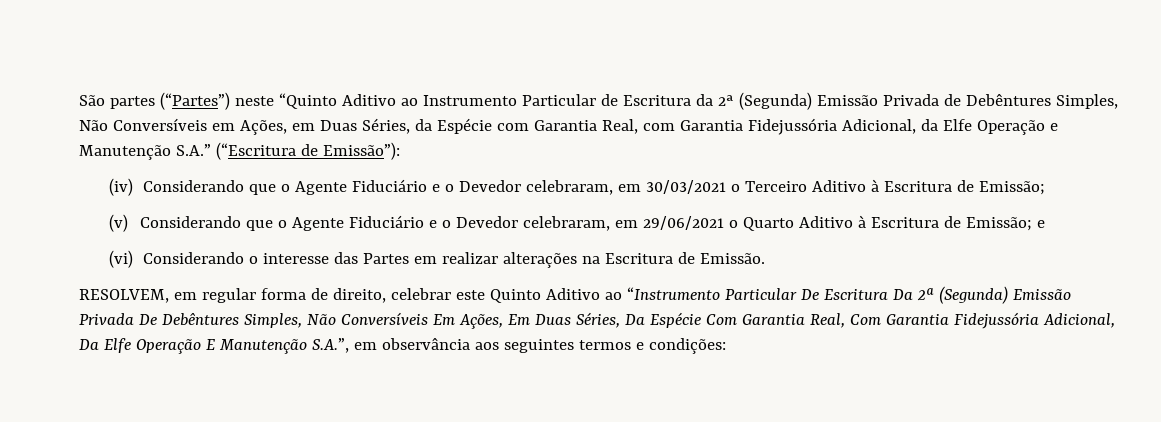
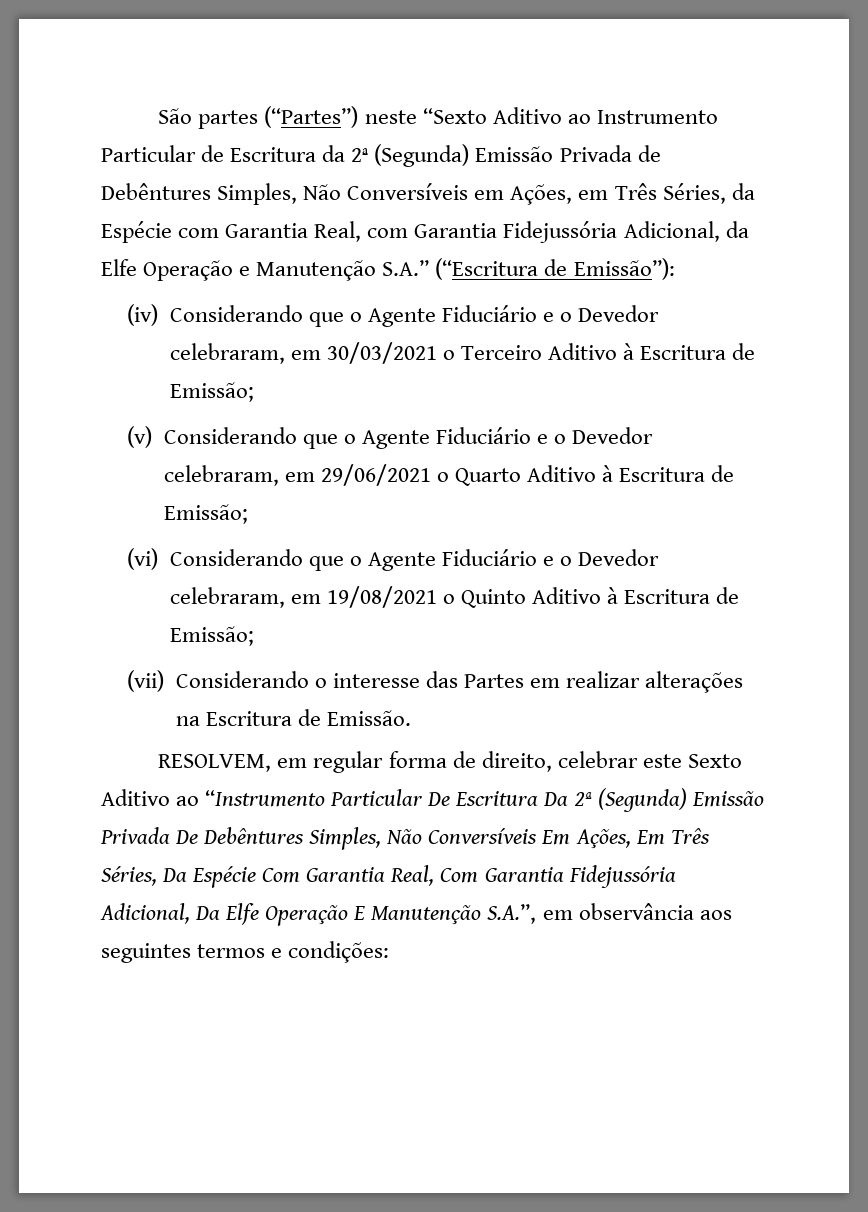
- São partes (“Partes”) neste “Quinto Aditivo ao Instrumento Particular de Escritura da 2ª (Segunda) Emissão Privada de Debêntures Simples, Não Conversíveis em Ações, em Duas Séries, da Espécie com Garantia Real, com Garantia Fidejussória Adicional, da Elfe Operação e Manutenção S.A.” (“Escritura de Emissão”):
+ São partes (“Partes”) neste “Sexto Aditivo ao Instrumento Particular de Escritura da 2ª (Segunda) Emissão Privada de Debêntures Simples, Não Conversíveis em Ações, em Três Séries, da Espécie com Garantia Real, com Garantia Fidejussória Adicional, da Elfe Operação e Manutenção S.A.” (“Escritura de Emissão”):
- (v) Considerando que o Agente Fiduciário e o Devedor celebraram, em 29/06/2021 o Quarto Aditivo à Escritura de Emissão; e
- (vi) Considerando o interesse das Partes em realizar alterações na Escritura de Emissão.
+ (v) Considerando que o Agente Fiduciário e o Devedor celebraram, em 29/06/2021 o Quarto Aditivo à Escritura de Emissão;
+ (vi) Considerando que o Agente Fiduciário e o Devedor celebraram, em 19/08/2021 o Quinto Aditivo à Escritura de Emissão;
+ (vii) Considerando o interesse das Partes em realizar alterações na Escritura de Emissão.
- RESOLVEM, em regular forma de direito, celebrar este Quinto Aditivo ao “Instrumento Particular De Escritura Da 2ª (Segunda) Emissão Privada De Debêntures Simples, Não Conversíveis Em Ações, Em Duas Séries, Da Espécie Com Garantia Real, Com Garantia Fidejussória Adicional, Da Elfe Operação E Manutenção S.A.”, em observância aos seguintes termos e condições:
+ RESOLVEM, em regular forma de direito, celebrar este Sexto Aditivo ao “Instrumento Particular De Escritura Da 2ª (Segunda) Emissão Privada De Debêntures Simples, Não Conversíveis Em Ações, Em Três Séries, Da Espécie Com Garantia Real, Com Garantia Fidejussória Adicional, Da Elfe Operação E Manutenção S.A.”, em observância aos seguintes termos e condições:

